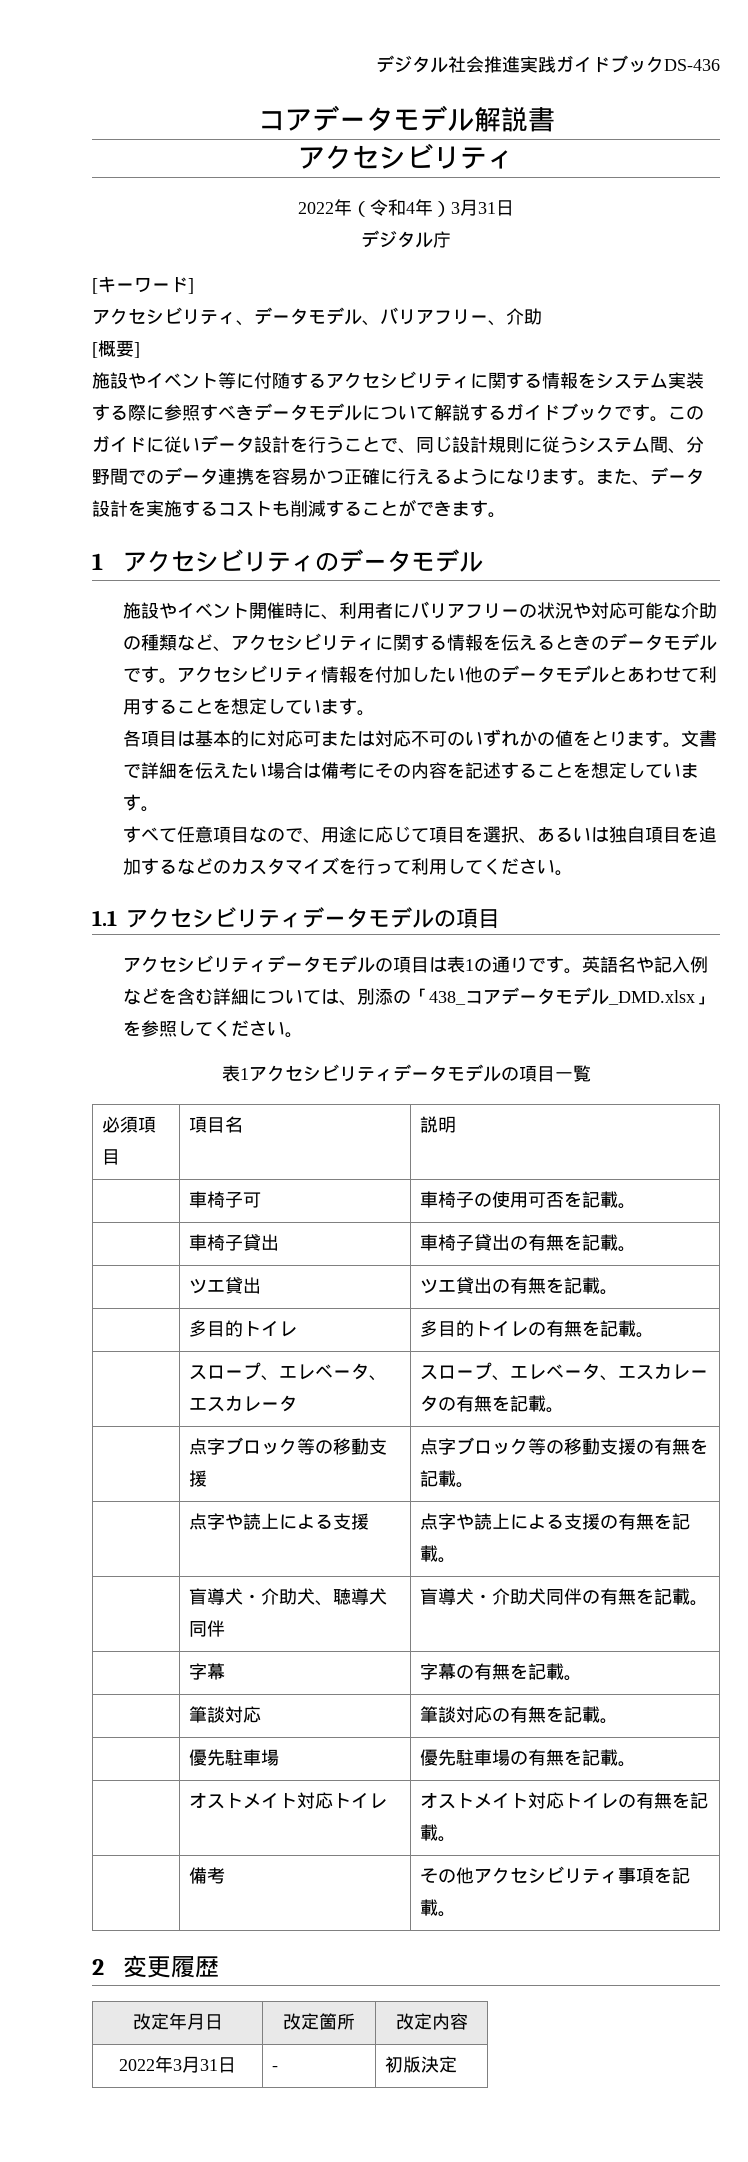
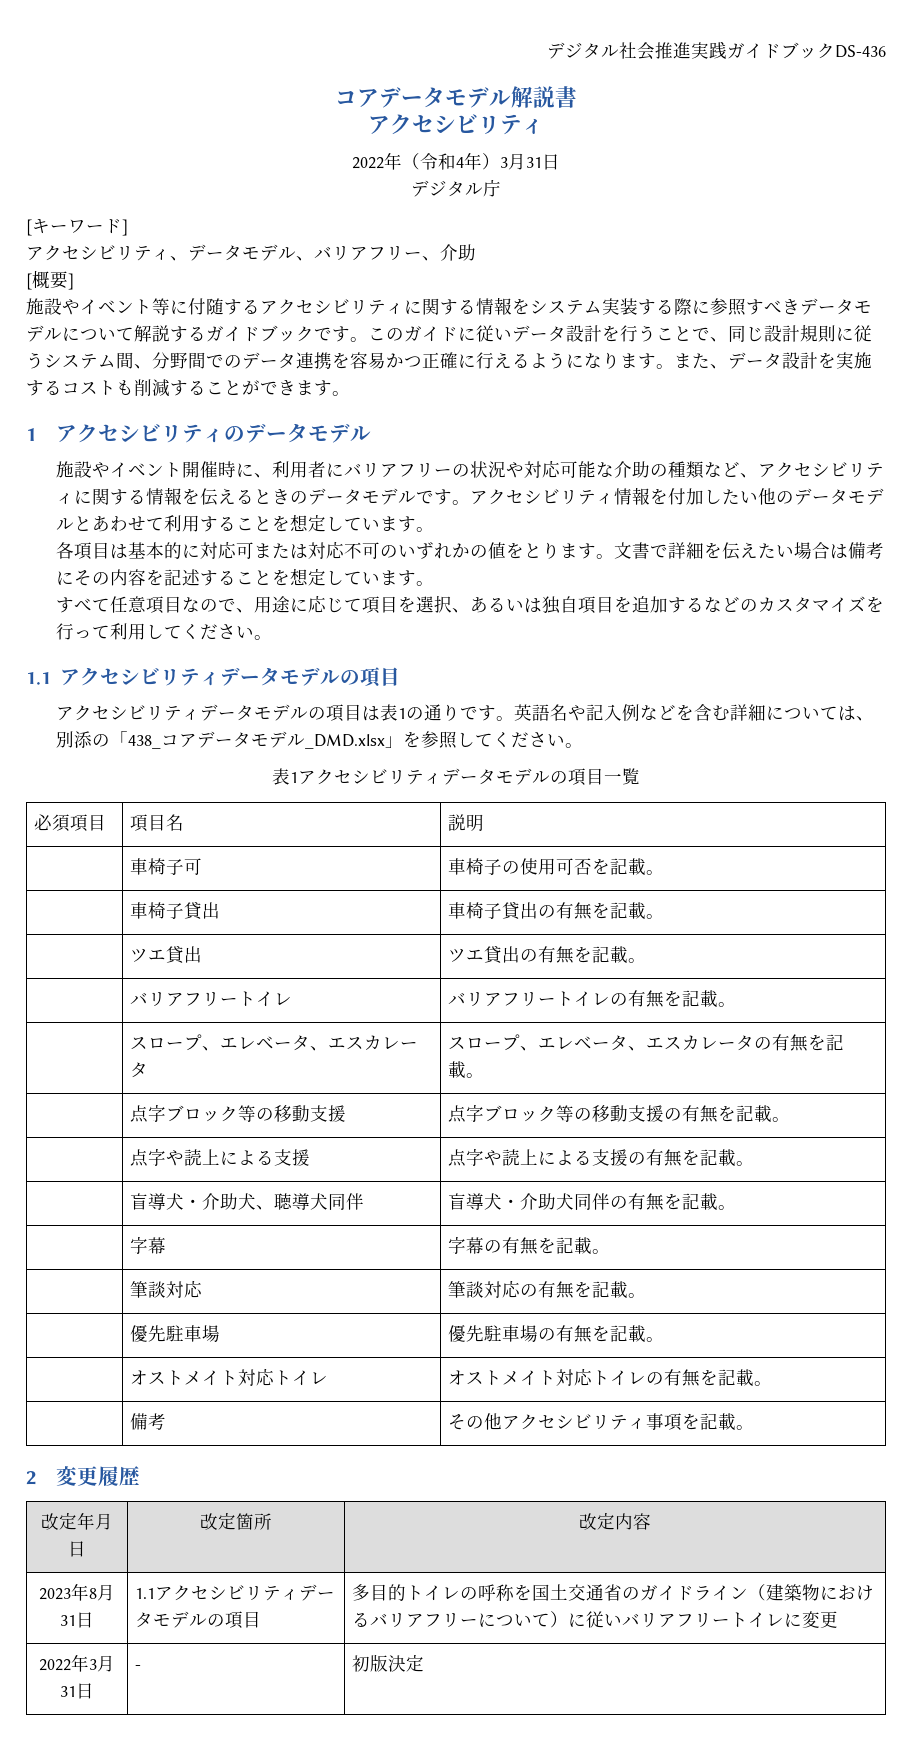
- | 多目的トイレ | 多目的トイレの有無を記載。
+ | バリアフリートイレ | バリアフリートイレの有無を記載。
+ 2023年8月31日 | 1.1アクセシビリティデータモデルの項目 | 多目的トイレの呼称を国土交通省のガイドライン（建築物におけるバリアフリーについて）に従いバリアフリートイレに変更

